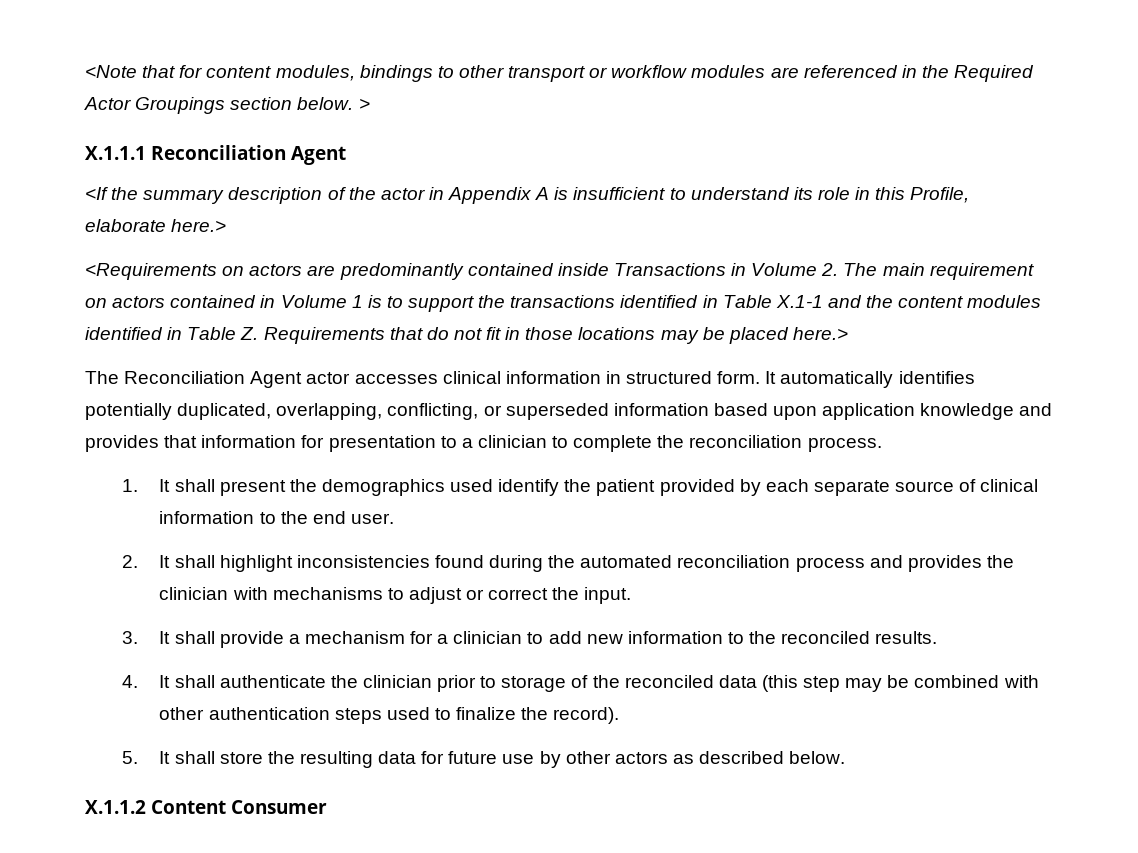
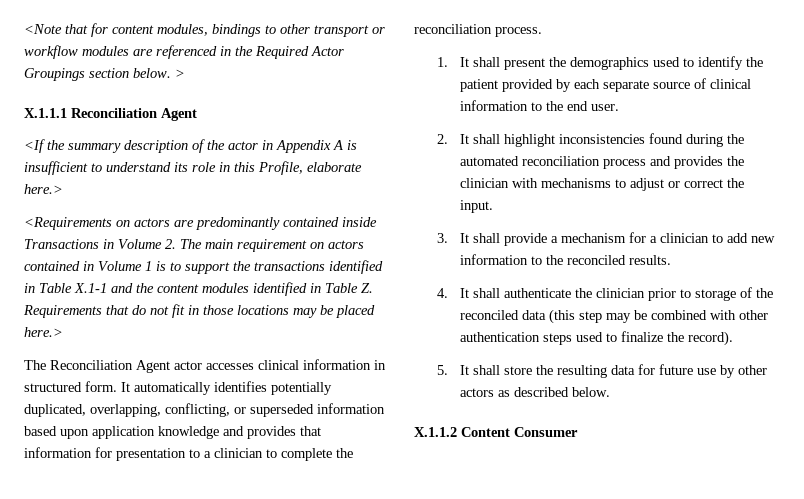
- 1. It shall present the demographics used identify the patient provided by each separate source of clinical information to the end user.
+ 1. It shall present the demographics used to identify the patient provided by each separate source of clinical information to the end user.

